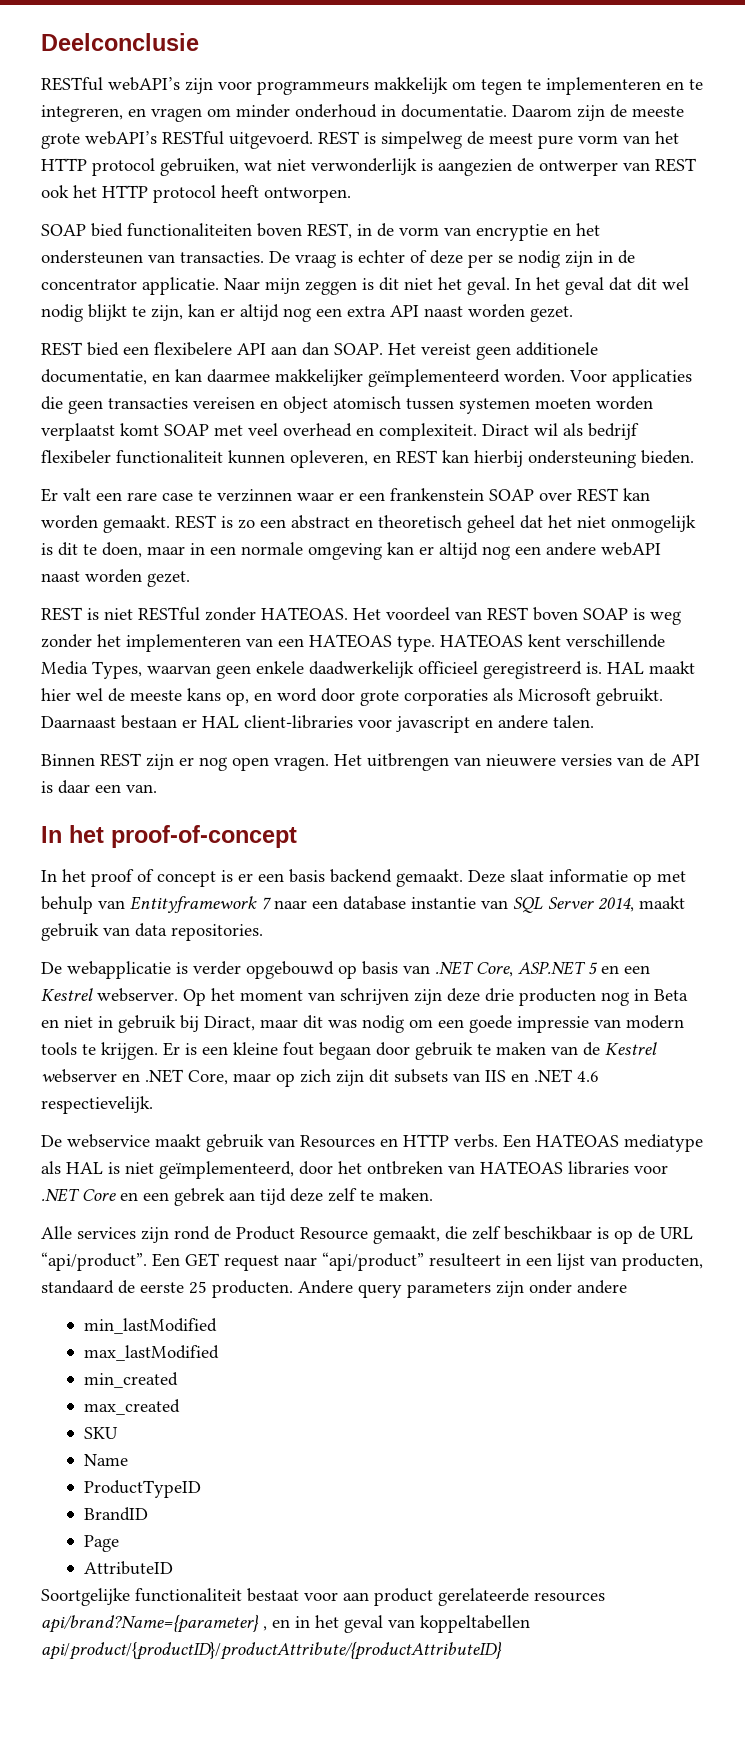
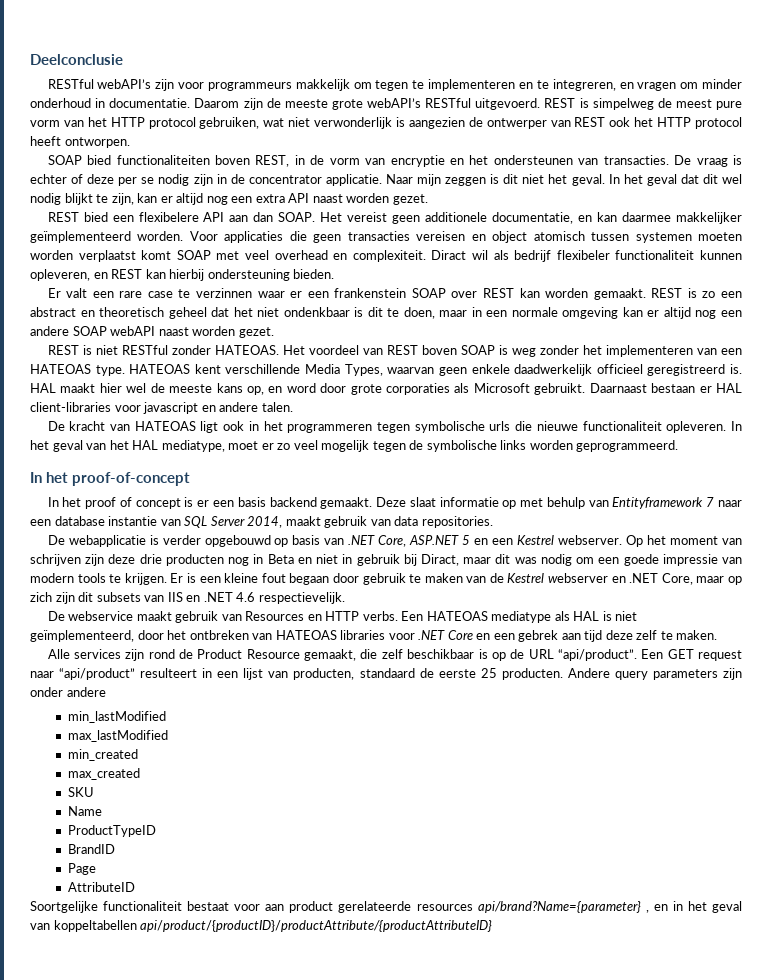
- REST is zo een abstract en theoretisch geheel dat het niet onmogelijk is dit te doen, maar in een normale omgeving kan er altijd nog een andere webAPI naast worden gezet.
+ REST is zo een abstract en theoretisch geheel dat het niet ondenkbaar is dit te doen, maar in een normale omgeving kan er altijd nog een andere SOAP webAPI naast worden gezet.
- Binnen REST zijn er nog open vragen. Het uitbrengen van nieuwere versies van de API is daar een van.
+ De kracht van HATEOAS ligt ook in het programmeren tegen symbolische urls die nieuwe functionaliteit opleveren. In het geval van het HAL mediatype, moet er zo veel mogelijk tegen de symbolische links worden geprogrammeerd.

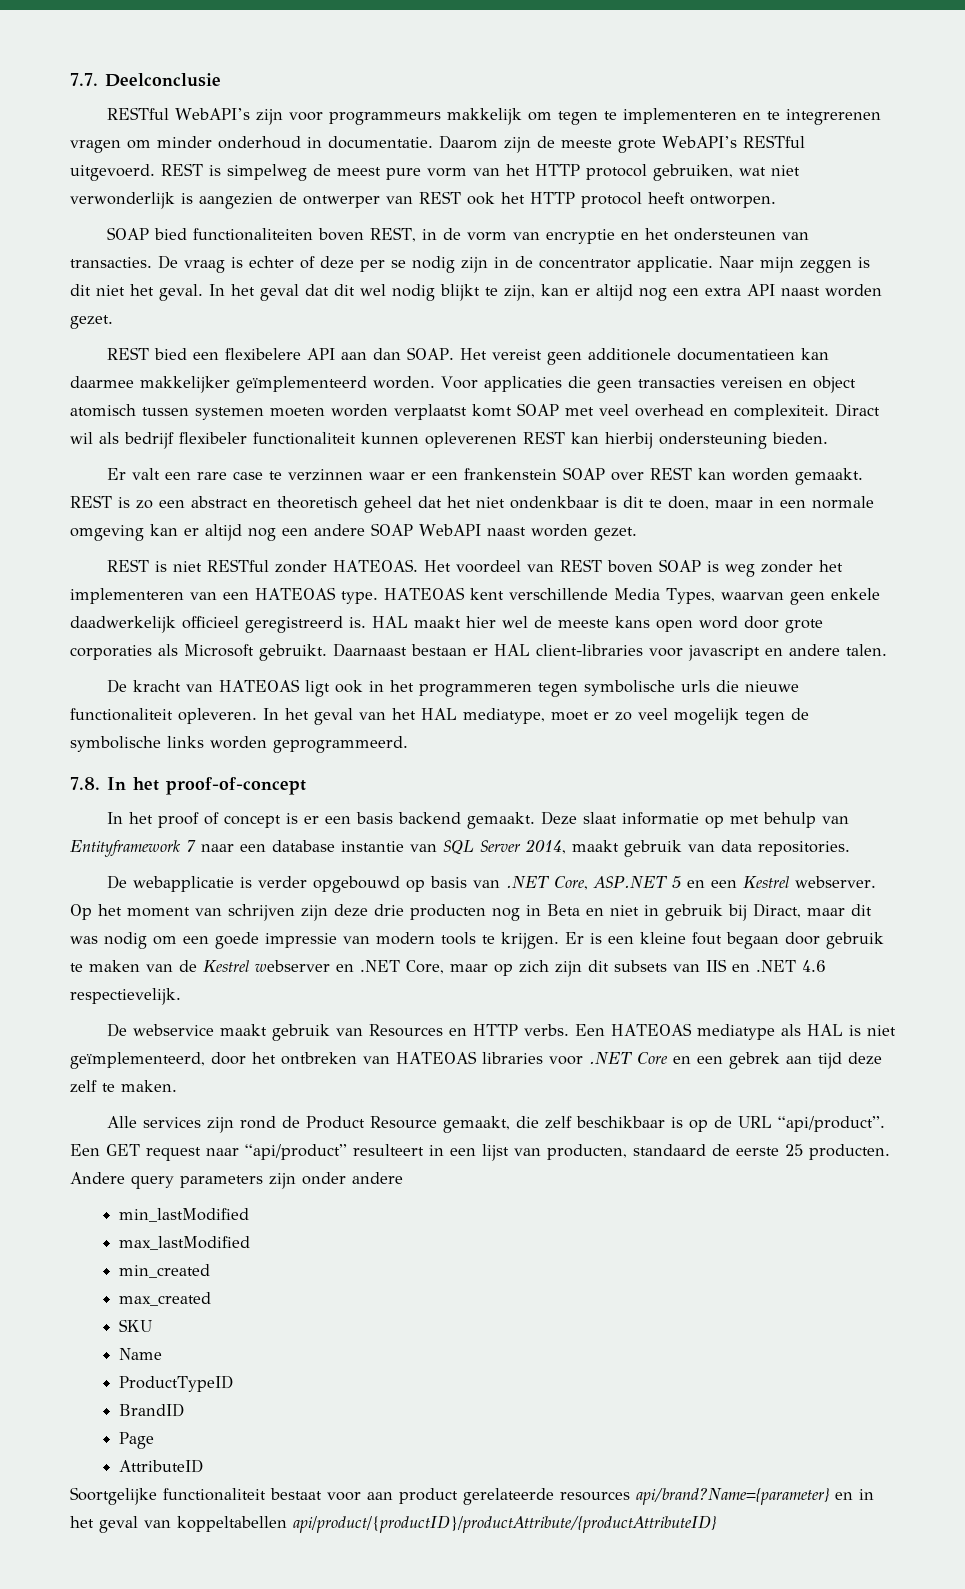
- Deelconclusie
+ 7.7. Deelconclusie
- RESTful webAPI’s zijn voor programmeurs makkelijk om tegen te implementeren en te integreren, en vragen om minder onderhoud in documentatie.
+ RESTful WebAPI’s zijn voor programmeurs makkelijk om tegen te implementeren en te integrerenen vragen om minder onderhoud in documentatie.
- Daarom zijn de meeste grote webAPI’s RESTful uitgevoerd.
+ Daarom zijn de meeste grote WebAPI’s RESTful uitgevoerd.
- Het vereist geen additionele documentatie, en kan daarmee makkelijker geïmplementeerd worden.
+ Het vereist geen additionele documentatieen kan daarmee makkelijker geïmplementeerd worden.
- Diract wil als bedrijf flexibeler functionaliteit kunnen opleveren, en REST kan hierbij ondersteuning bieden.
+ Diract wil als bedrijf flexibeler functionaliteit kunnen opleverenen REST kan hierbij ondersteuning bieden.
- REST is zo een abstract en theoretisch geheel dat het niet ondenkbaar is dit te doen, maar in een normale omgeving kan er altijd nog een andere SOAP webAPI naast worden gezet.
+ REST is zo een abstract en theoretisch geheel dat het niet ondenkbaar is dit te doen, maar in een normale omgeving kan er altijd nog een andere SOAP WebAPI naast worden gezet.
- HAL maakt hier wel de meeste kans op, en word door grote corporaties als Microsoft gebruikt.
+ HAL maakt hier wel de meeste kans open word door grote corporaties als Microsoft gebruikt.
- In het proof-of-concept
+ 7.8. In het proof-of-concept
- Soortgelijke functionaliteit bestaat voor aan product gerelateerde resources api/brand?Name={parameter} , en in het geval van koppeltabellen api/product/{productID}/productAttribute/{productAttributeID}
+ Soortgelijke functionaliteit bestaat voor aan product gerelateerde resources api/brand?Name={parameter} en in het geval van koppeltabellen api/product/{productID}/productAttribute/{productAttributeID}

